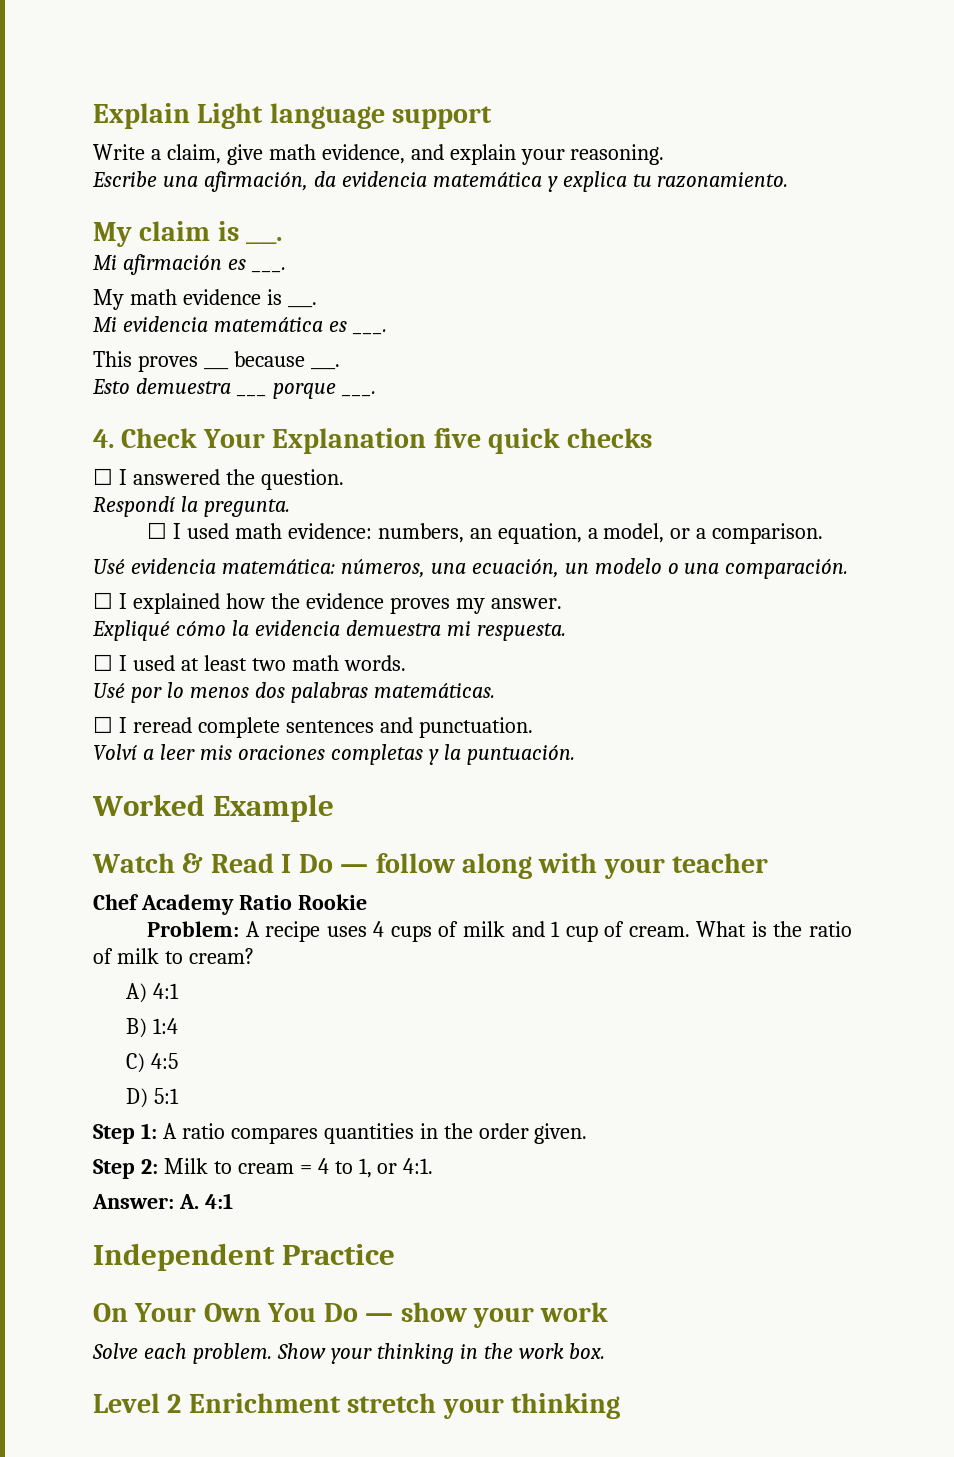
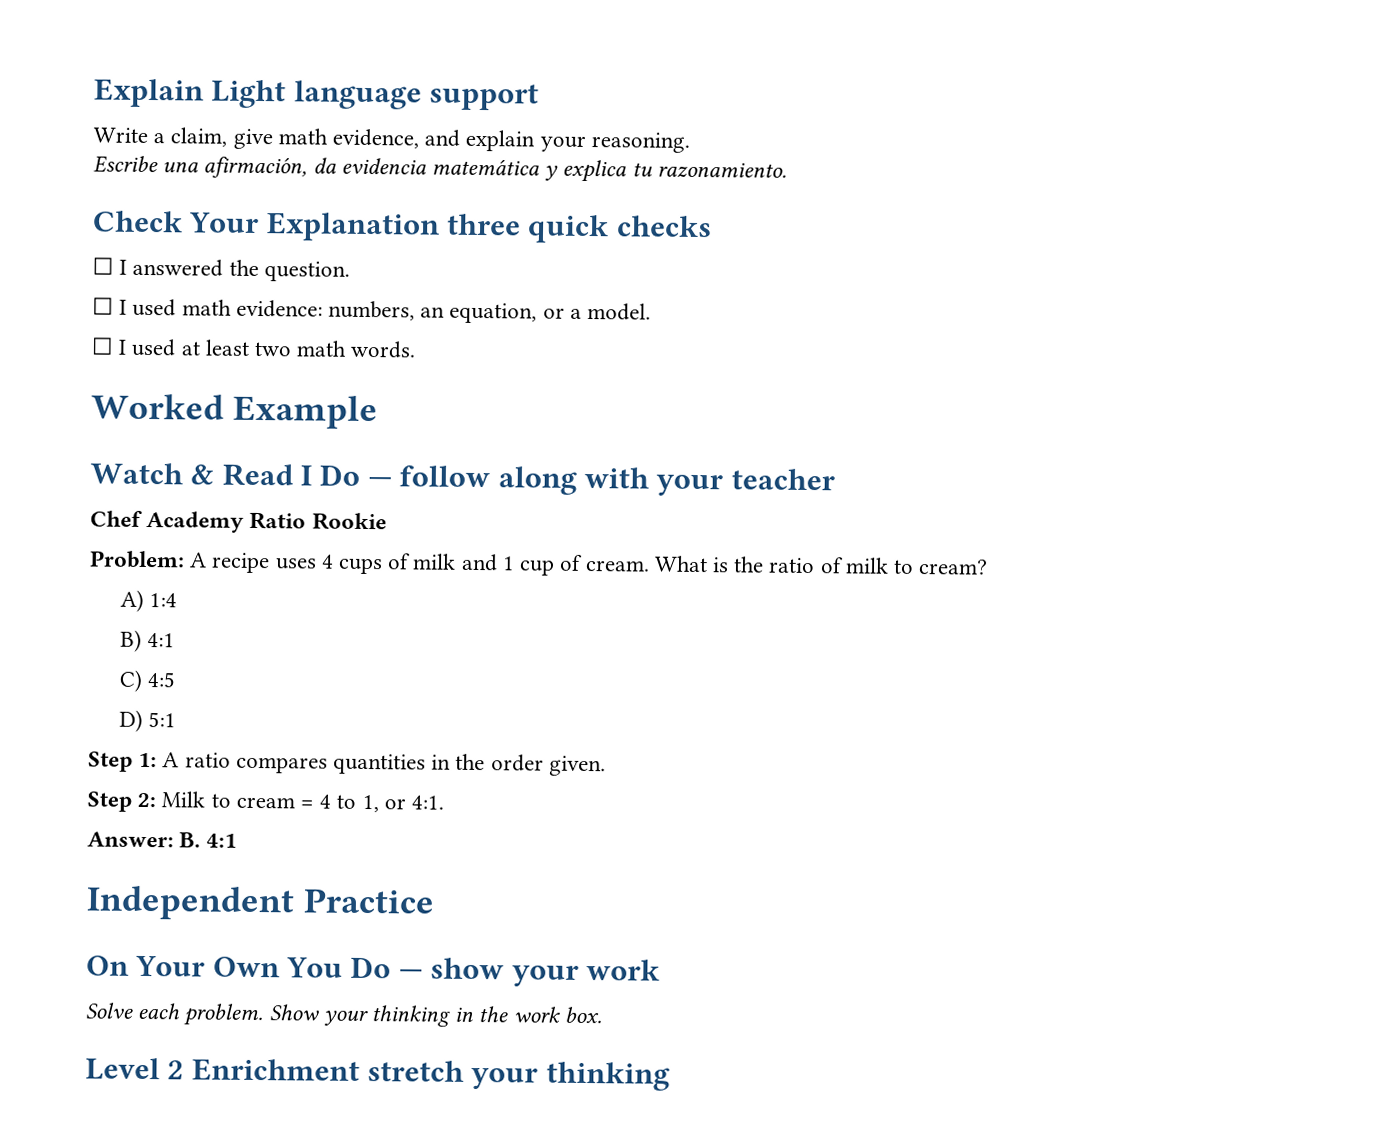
- My claim is ___.
- Mi afirmación es ___.
- My math evidence is ___.
- Mi evidencia matemática es ___.
- This proves ___ because ___.
- Esto demuestra ___ porque ___.
- 4. Check Your Explanation five quick checks
+ Check Your Explanation three quick checks
- Respondí la pregunta.
- ☐ I used math evidence: numbers, an equation, a model, or a comparison.
- Usé evidencia matemática: números, una ecuación, un modelo o una comparación.
- ☐ I explained how the evidence proves my answer.
- Expliqué cómo la evidencia demuestra mi respuesta.
+ ☐ I used math evidence: numbers, an equation, or a model.
- Usé por lo menos dos palabras matemáticas.
- ☐ I reread complete sentences and punctuation.
- Volví a leer mis oraciones completas y la puntuación.
- A) 4:1
+ A) 1:4
- B) 1:4
+ B) 4:1
- Answer: A. 4:1
+ Answer: B. 4:1

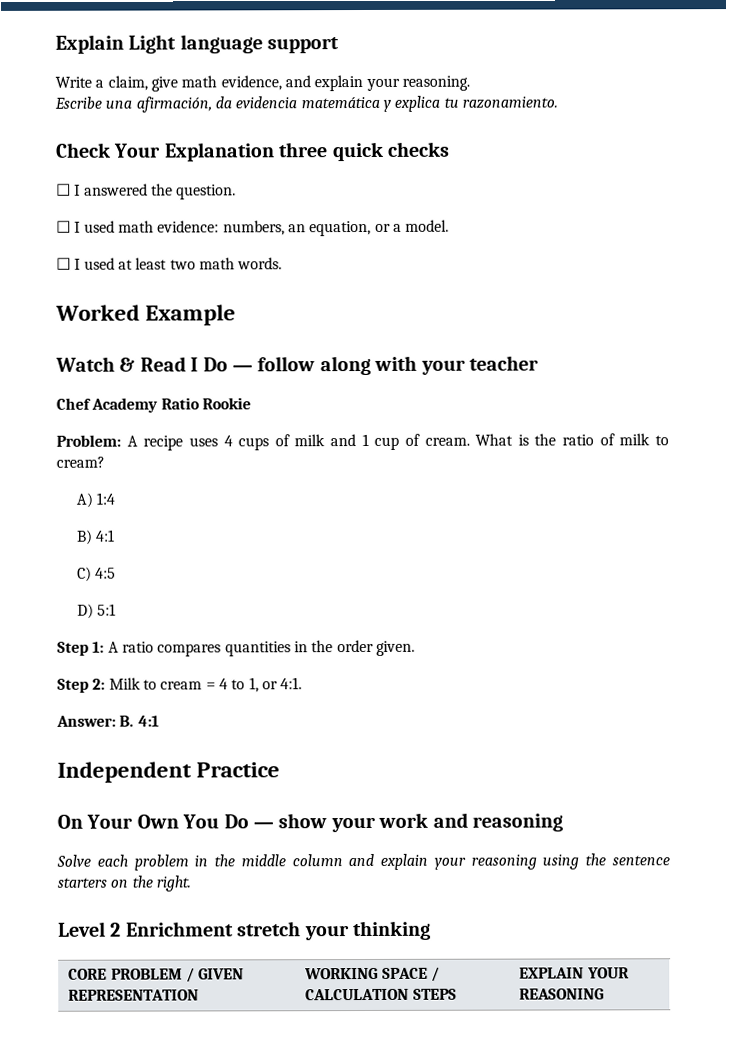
- On Your Own You Do — show your work
+ On Your Own You Do — show your work and reasoning
- Solve each problem. Show your thinking in the work box.
+ Solve each problem in the middle column and explain your reasoning using the sentence starters on the right.
+ CORE PROBLEM / GIVEN REPRESENTATION | WORKING SPACE / CALCULATION STEPS | EXPLAIN YOUR REASONING

